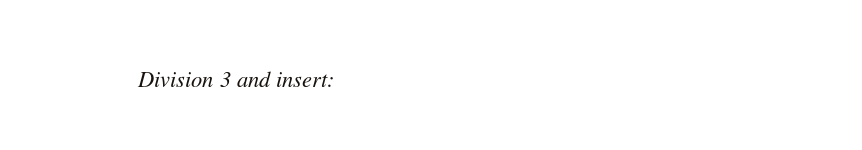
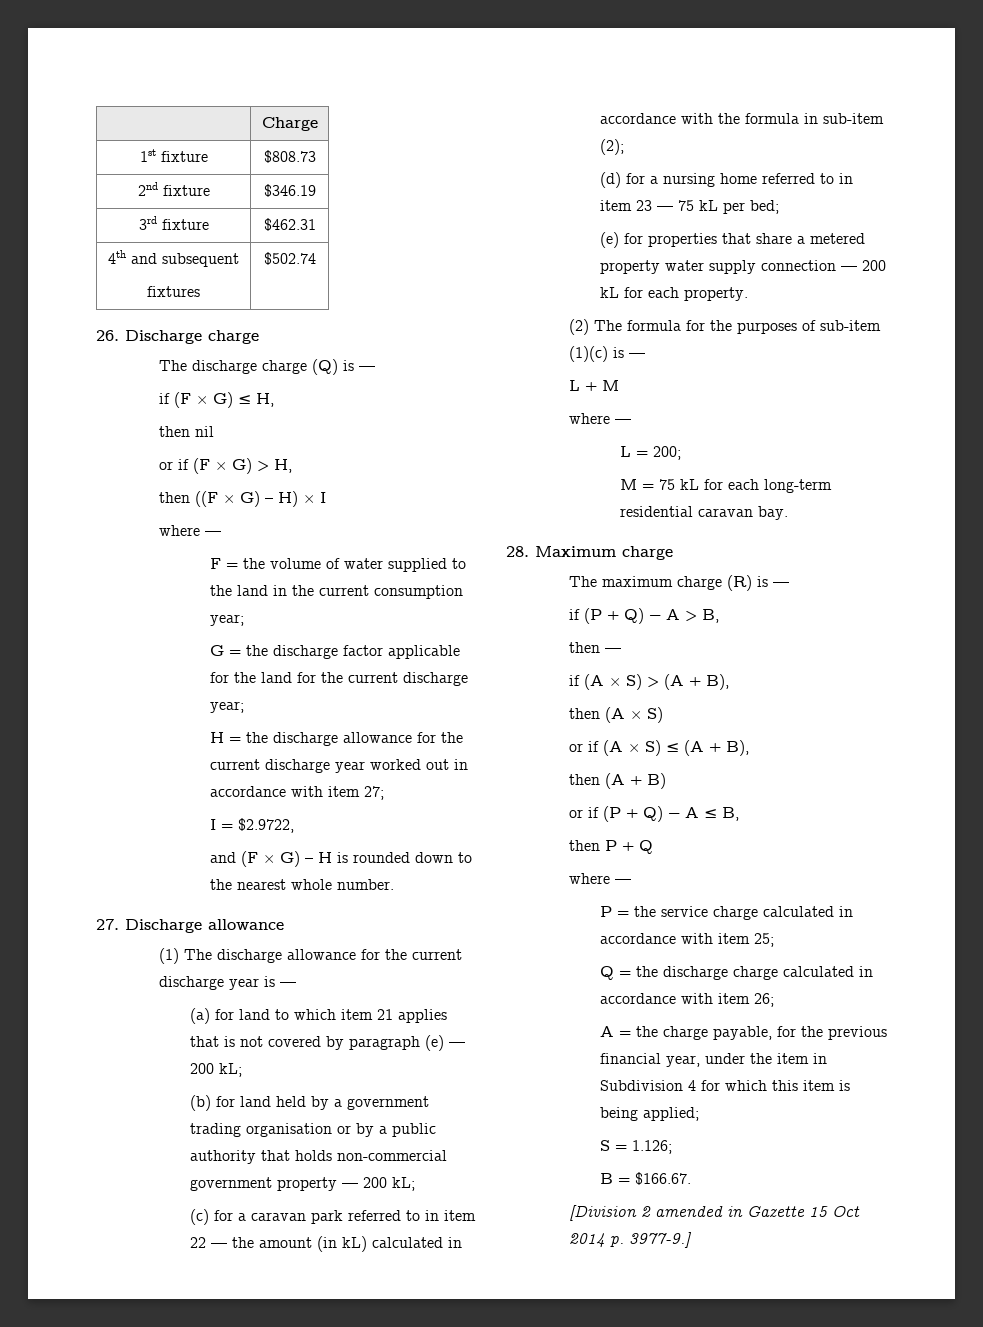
- Division 3 and insert:
+ | Charge
+ 1st fixture | $808.73
+ 2nd fixture | $346.19
+ 3rd fixture | $462.31
+ 4th and subsequent
+ fixtures | $502.74
+ 26. Discharge charge
+ The discharge charge (Q) is —
+ if (F × G) ≤ H,
+ then nil
+ or if (F × G) > H,
+ then ((F × G) – H) × I
+ where —
+ F = the volume of water supplied to the land in the current consumption year;
+ G = the discharge factor applicable for the land for the current discharge year;
+ H = the discharge allowance for the current discharge year worked out in accordance with item 27;
+ I = $2.9722,
+ and (F × G) – H is rounded down to the nearest whole number.
+ 27. Discharge allowance
+ (1) The discharge allowance for the current discharge year is —
+ (a) for land to which item 21 applies that is not covered by paragraph (e) — 200 kL;
+ (b) for land held by a government trading organisation or by a public authority that holds non-commercial government property — 200 kL;
+ (c) for a caravan park referred to in item 22 — the amount (in kL) calculated in accordance with the formula in sub-item (2);
+ (d) for a nursing home referred to in item 23 — 75 kL per bed;
+ (e) for properties that share a metered property water supply connection — 200 kL for each property.
+ (2) The formula for the purposes of sub-item (1)(c) is —
+ L + M
+ where —
+ L = 200;
+ M = 75 kL for each long-term residential caravan bay.
+ 28. Maximum charge
+ The maximum charge (R) is —
+ if (P + Q) − A > B,
+ then —
+ if (A × S) > (A + B),
+ then (A × S)
+ or if (A × S) ≤ (A + B),
+ then (A + B)
+ or if (P + Q) − A ≤ B,
+ then P + Q
+ where —
+ P = the service charge calculated in accordance with item 25;
+ Q = the discharge charge calculated in accordance with item 26;
+ A = the charge payable, for the previous financial year, under the item in Subdivision 4 for which this item is being applied;
+ S = 1.126;
+ B = $166.67.
+ [Division 2 amended in Gazette 15 Oct 2014 p. 3977-9.]

